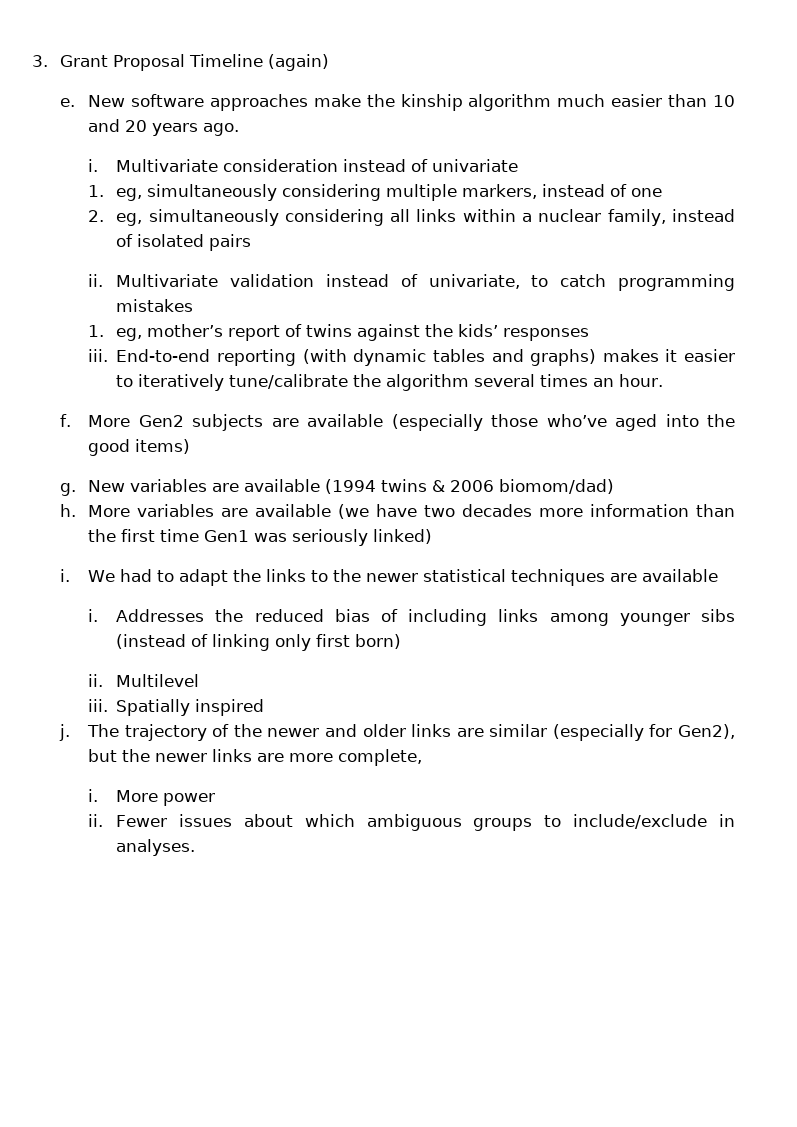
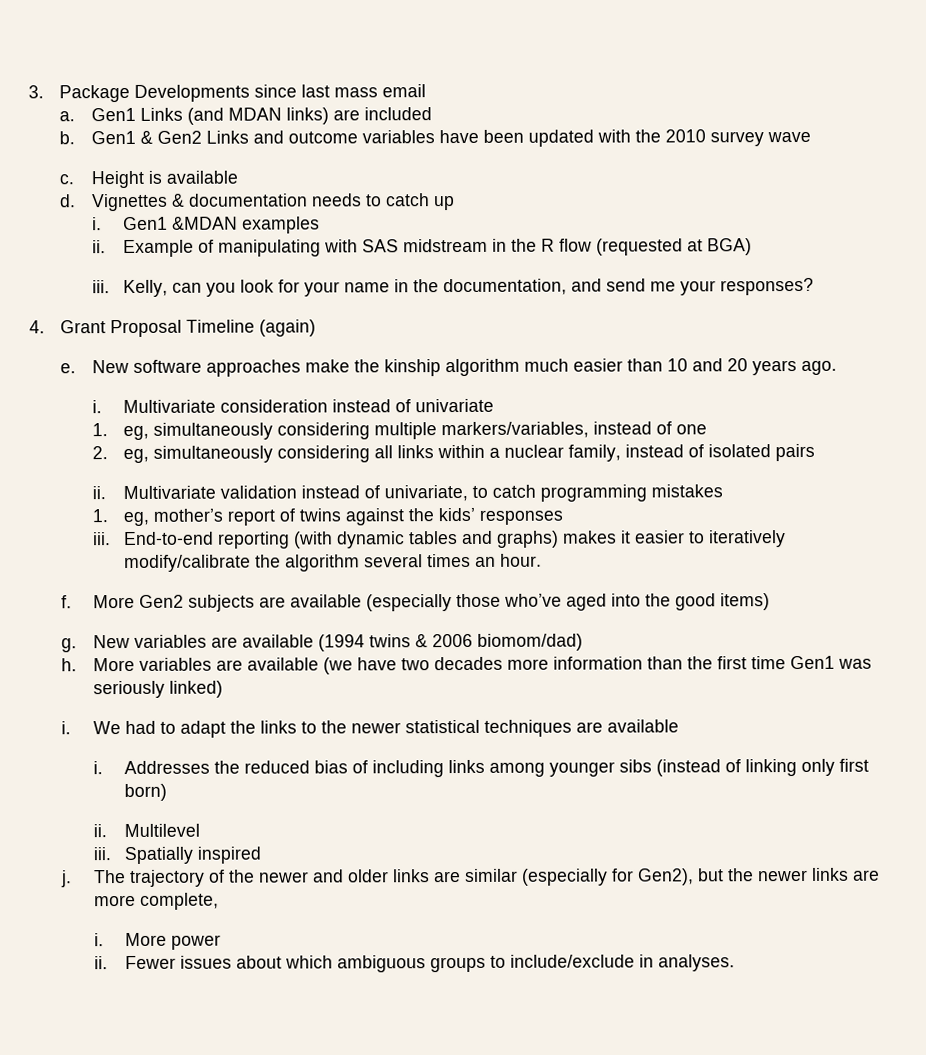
- 3. Grant Proposal Timeline (again)
+ 3. Package Developments since last mass email
+ a. Gen1 Links (and MDAN links) are included
+ b. Gen1 & Gen2 Links and outcome variables have been updated with the 2010 survey wave
+ c. Height is available
+ d. Vignettes & documentation needs to catch up
+ i. Gen1 &MDAN examples
+ ii. Example of manipulating with SAS midstream in the R flow (requested at BGA)
+ iii. Kelly, can you look for your name in the documentation, and send me your responses?
+ 4. Grant Proposal Timeline (again)
- 1. eg, simultaneously considering multiple markers, instead of one
+ 1. eg, simultaneously considering multiple markers/variables, instead of one
- End-to-end reporting (with dynamic tables and graphs) makes it easier to iteratively tune/calibrate the algorithm several times an hour.
+ End-to-end reporting (with dynamic tables and graphs) makes it easier to iteratively modify/calibrate the algorithm several times an hour.

